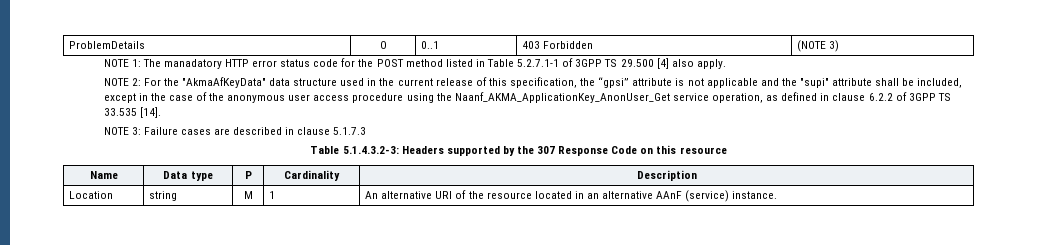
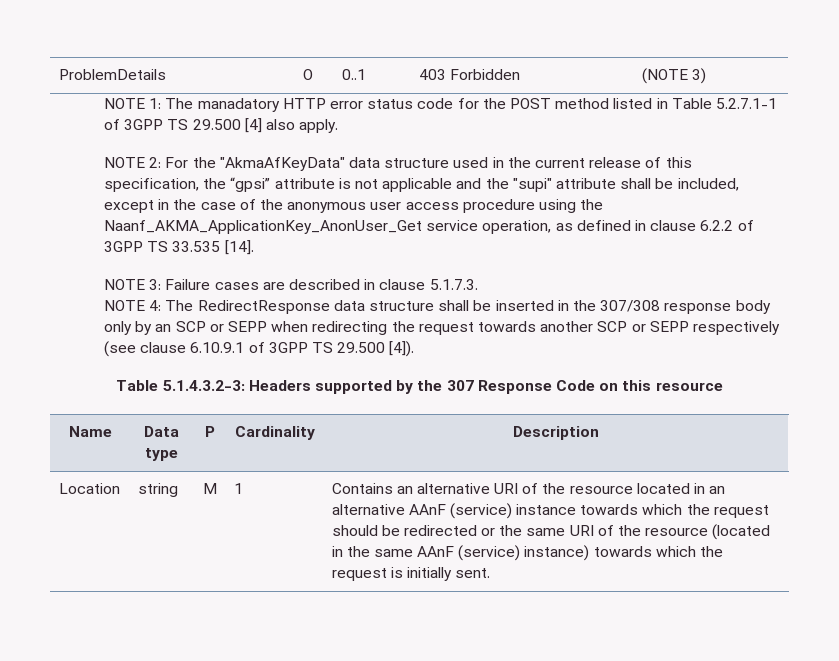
- NOTE 3: Failure cases are described in clause 5.1.7.3
+ NOTE 3: Failure cases are described in clause 5.1.7.3.
+ NOTE 4: The RedirectResponse data structure shall be inserted in the 307/308 response body only by an SCP or SEPP when redirecting the request towards another SCP or SEPP respectively (see clause 6.10.9.1 of 3GPP TS 29.500 [4]).
- An alternative URI of the resource located in an alternative AAnF (service) instance.
+ Contains an alternative URI of the resource located in an alternative AAnF (service) instance towards which the request should be redirected or the same URI of the resource (located in the same AAnF (service) instance) towards which the request is initially sent.

